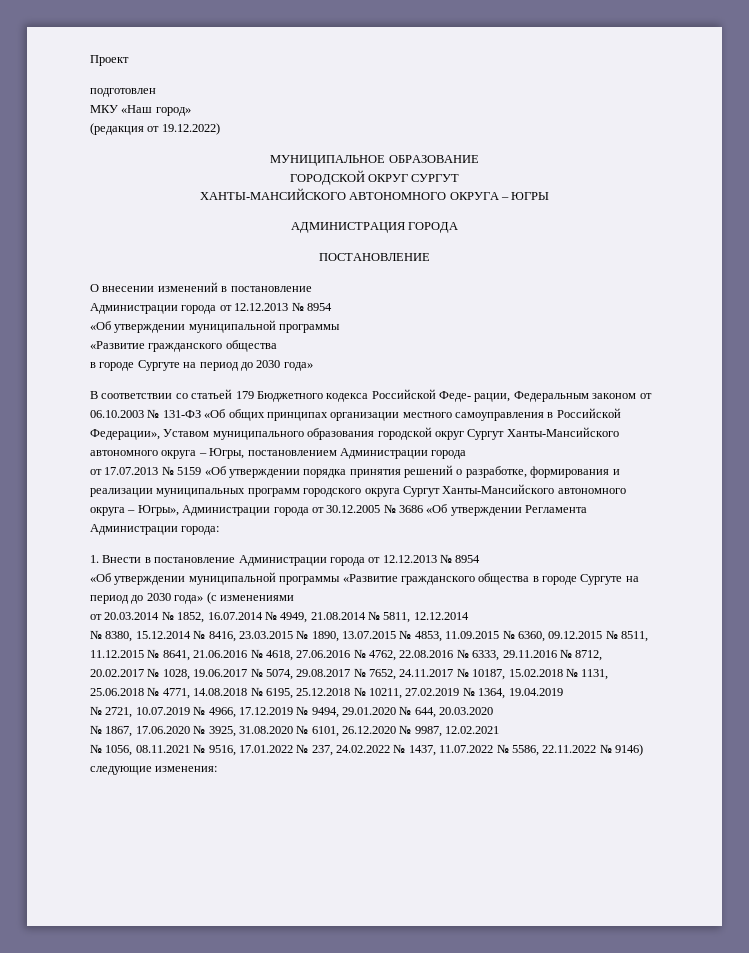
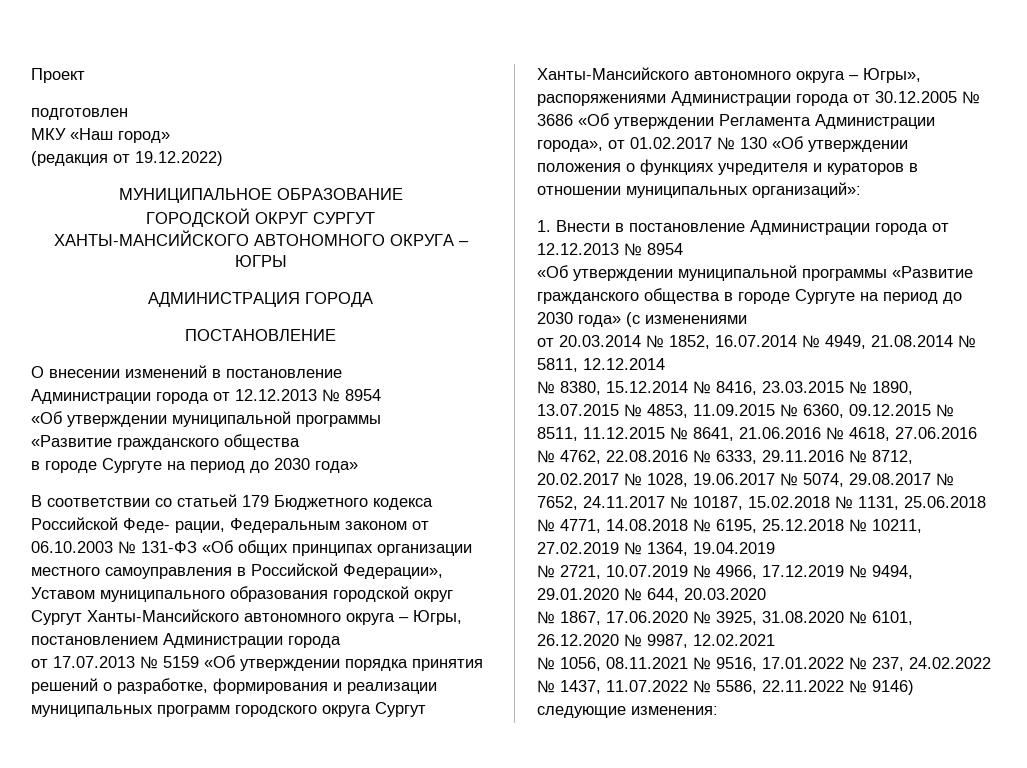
- от 17.07.2013 № 5159 «Об утверждении порядка принятия решений о разработке, формирования и реализации муниципальных программ городского округа Сургут Ханты-Мансийского автономного округа – Югры», Администрации города от 30.12.2005 № 3686 «Об утверждении Регламента Администрации города:
+ от 17.07.2013 № 5159 «Об утверждении порядка принятия решений о разработке, формирования и реализации муниципальных программ городского округа Сургут Ханты-Мансийского автономного округа – Югры», распоряжениями Администрации города от 30.12.2005 № 3686 «Об утверждении Регламента Администрации города», от 01.02.2017 № 130 «Об утверждении положения о функциях учредителя и кураторов в отношении муниципальных организаций»:

